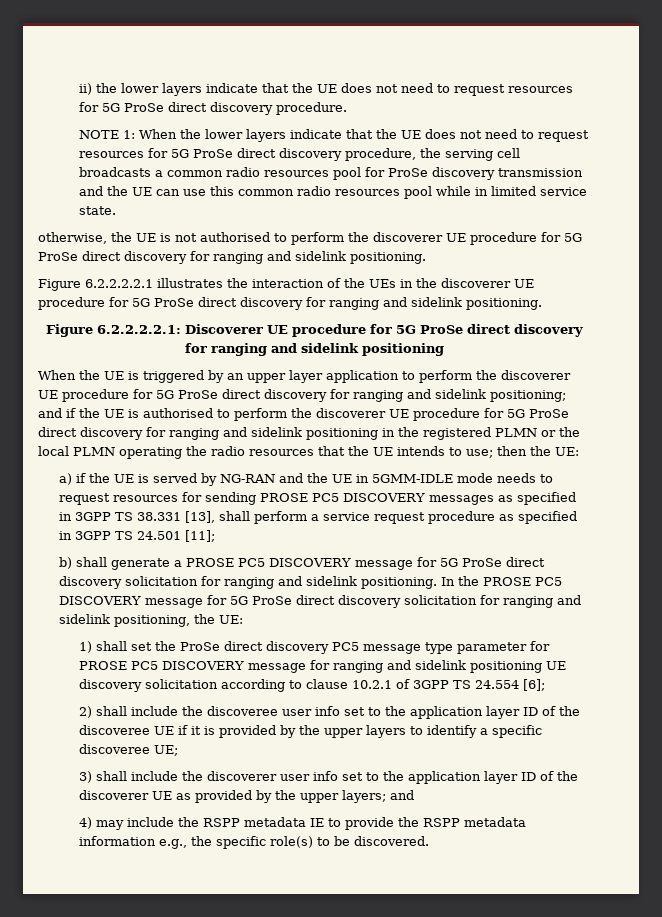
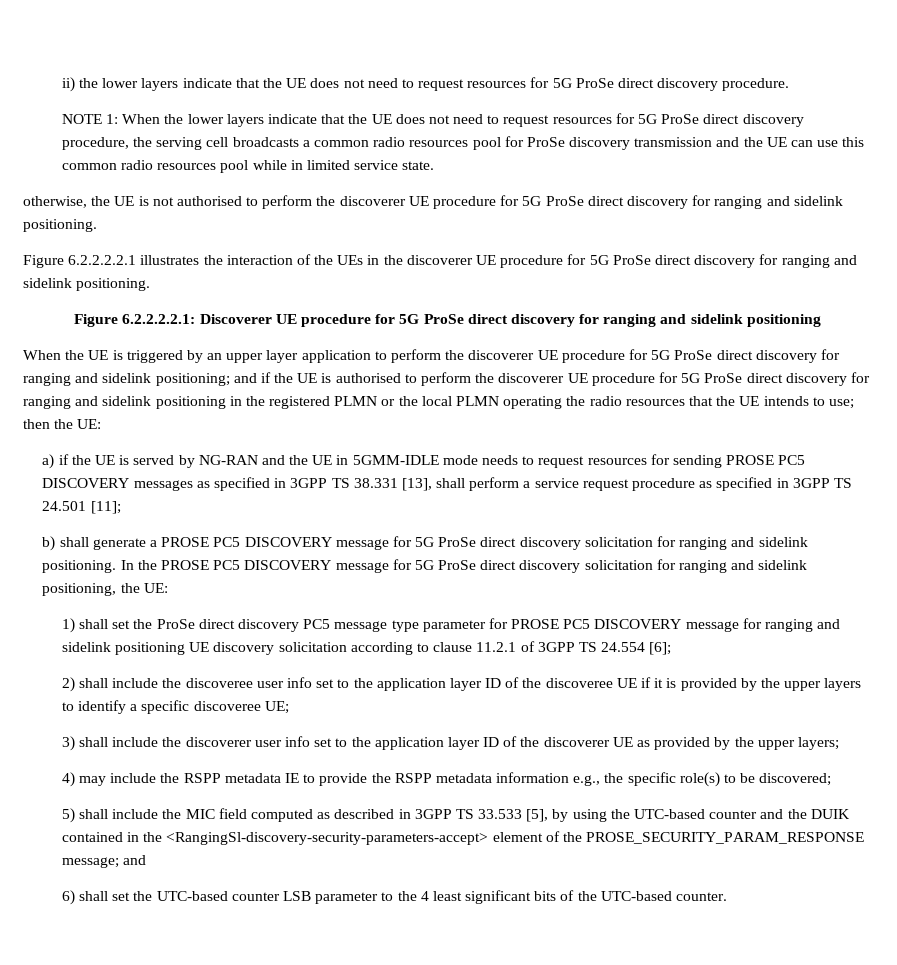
- 1) shall set the ProSe direct discovery PC5 message type parameter for PROSE PC5 DISCOVERY message for ranging and sidelink positioning UE discovery solicitation according to clause 10.2.1 of 3GPP TS 24.554 [6];
+ 1) shall set the ProSe direct discovery PC5 message type parameter for PROSE PC5 DISCOVERY message for ranging and sidelink positioning UE discovery solicitation according to clause 11.2.1 of 3GPP TS 24.554 [6];
- 3) shall include the discoverer user info set to the application layer ID of the discoverer UE as provided by the upper layers; and
+ 3) shall include the discoverer user info set to the application layer ID of the discoverer UE as provided by the upper layers;
- 4) may include the RSPP metadata IE to provide the RSPP metadata information e.g., the specific role(s) to be discovered.
+ 4) may include the RSPP metadata IE to provide the RSPP metadata information e.g., the specific role(s) to be discovered;
+ 5) shall include the MIC field computed as described in 3GPP TS 33.533 [5], by using the UTC-based counter and the DUIK contained in the <RangingSl-discovery-security-parameters-accept> element of the PROSE_SECURITY_PARAM_RESPONSE message; and
+ 6) shall set the UTC-based counter LSB parameter to the 4 least significant bits of the UTC-based counter.

